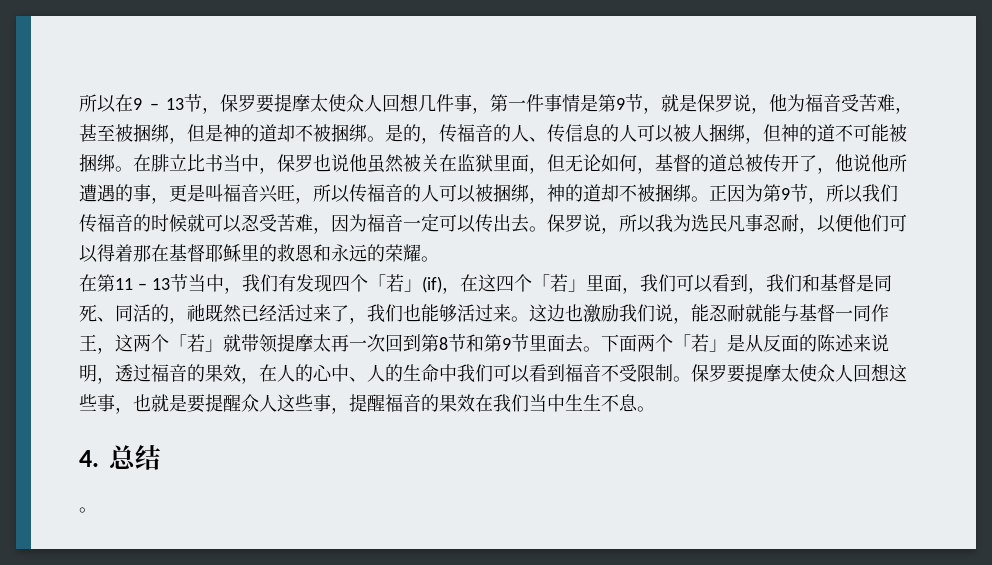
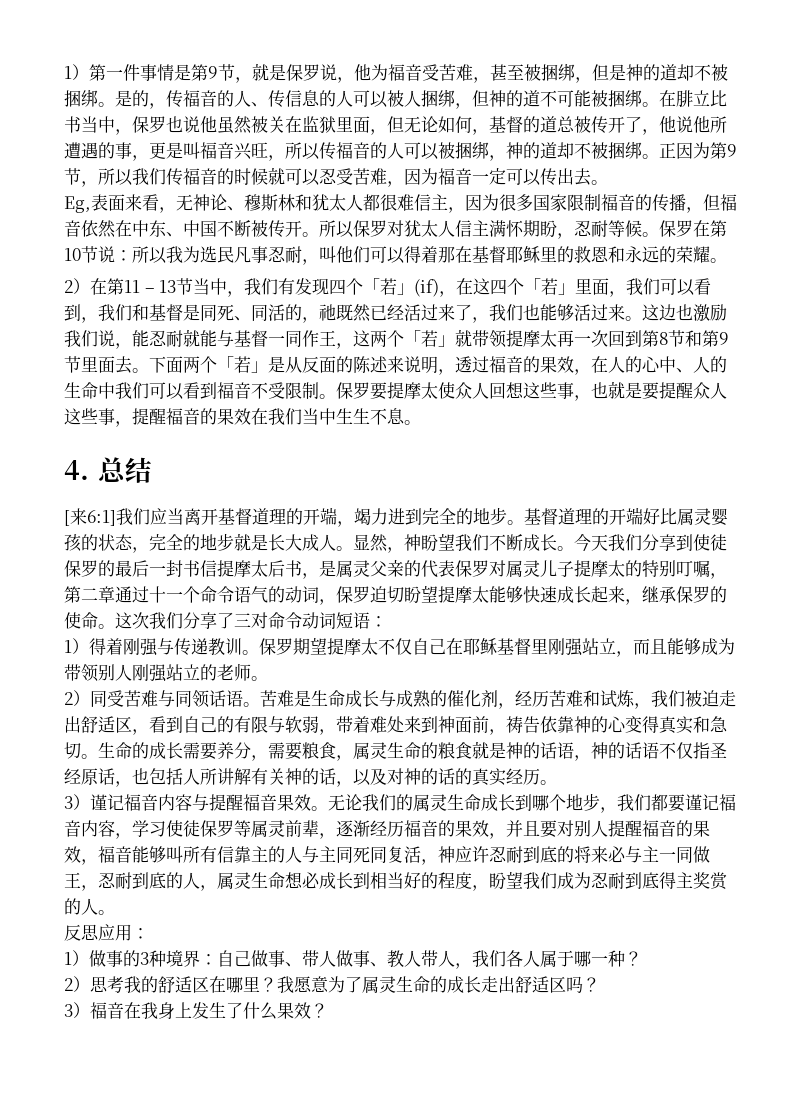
- 所以在9 – 13节，保罗要提摩太使众人回想几件事，第一件事情是第9节，就是保罗说，他为福音受苦难，甚至被捆绑，但是神的道却不被捆绑。
+ 1）第一件事情是第9节，就是保罗说，他为福音受苦难，甚至被捆绑，但是神的道却不被捆绑。
- 正因为第9节，所以我们传福音的时候就可以忍受苦难，因为福音一定可以传出去。保罗说，所以我为选民凡事忍耐，以便他们可以得着那在基督耶稣里的救恩和永远的荣耀。
+ 正因为第9节，所以我们传福音的时候就可以忍受苦难，因为福音一定可以传出去。
+ Eg,表面来看，无神论、穆斯林和犹太人都很难信主，因为很多国家限制福音的传播，但福音依然在中东、中国不断被传开。所以保罗对犹太人信主满怀期盼，忍耐等候。保罗在第10节说：所以我为选民凡事忍耐，叫他们可以得着那在基督耶稣里的救恩和永远的荣耀。
- 在第11 – 13节当中，我们有发现四个「若」(if)，在这四个「若」里面，我们可以看到，我们和基督是同死、同活的，祂既然已经活过来了，我们也能够活过来。
+ 2）在第11 – 13节当中，我们有发现四个「若」(if)，在这四个「若」里面，我们可以看到，我们和基督是同死、同活的，祂既然已经活过来了，我们也能够活过来。
  4.总结
- 。
+ [来6:1]我们应当离开基督道理的开端，竭力进到完全的地步。基督道理的开端好比属灵婴孩的状态，完全的地步就是长大成人。显然，神盼望我们不断成长。今天我们分享到使徒保罗的最后一封书信提摩太后书，是属灵父亲的代表保罗对属灵儿子提摩太的特别叮嘱，第二章通过十一个命令语气的动词，保罗迫切盼望提摩太能够快速成长起来，继承保罗的使命。这次我们分享了三对命令动词短语：
+ 1）得着刚强与传递教训。保罗期望提摩太不仅自己在耶稣基督里刚强站立，而且能够成为带领别人刚强站立的老师。
+ 2）同受苦难与同领话语。苦难是生命成长与成熟的催化剂，经历苦难和试炼，我们被迫走出舒适区，看到自己的有限与软弱，带着难处来到神面前，祷告依靠神的心变得真实和急切。生命的成长需要养分，需要粮食，属灵生命的粮食就是神的话语，神的话语不仅指圣经原话，也包括人所讲解有关神的话，以及对神的话的真实经历。
+ 3）谨记福音内容与提醒福音果效。无论我们的属灵生命成长到哪个地步，我们都要谨记福音内容，学习使徒保罗等属灵前辈，逐渐经历福音的果效，并且要对别人提醒福音的果效，福音能够叫所有信靠主的人与主同死同复活，神应许忍耐到底的将来必与主一同做王，忍耐到底的人，属灵生命想必成长到相当好的程度，盼望我们成为忍耐到底得主奖赏的人。
+ 反思应用：
+ 1）做事的3种境界：自己做事、带人做事、教人带人，我们各人属于哪一种？
+ 2）思考我的舒适区在哪里？我愿意为了属灵生命的成长走出舒适区吗？
+ 3）福音在我身上发生了什么果效？

